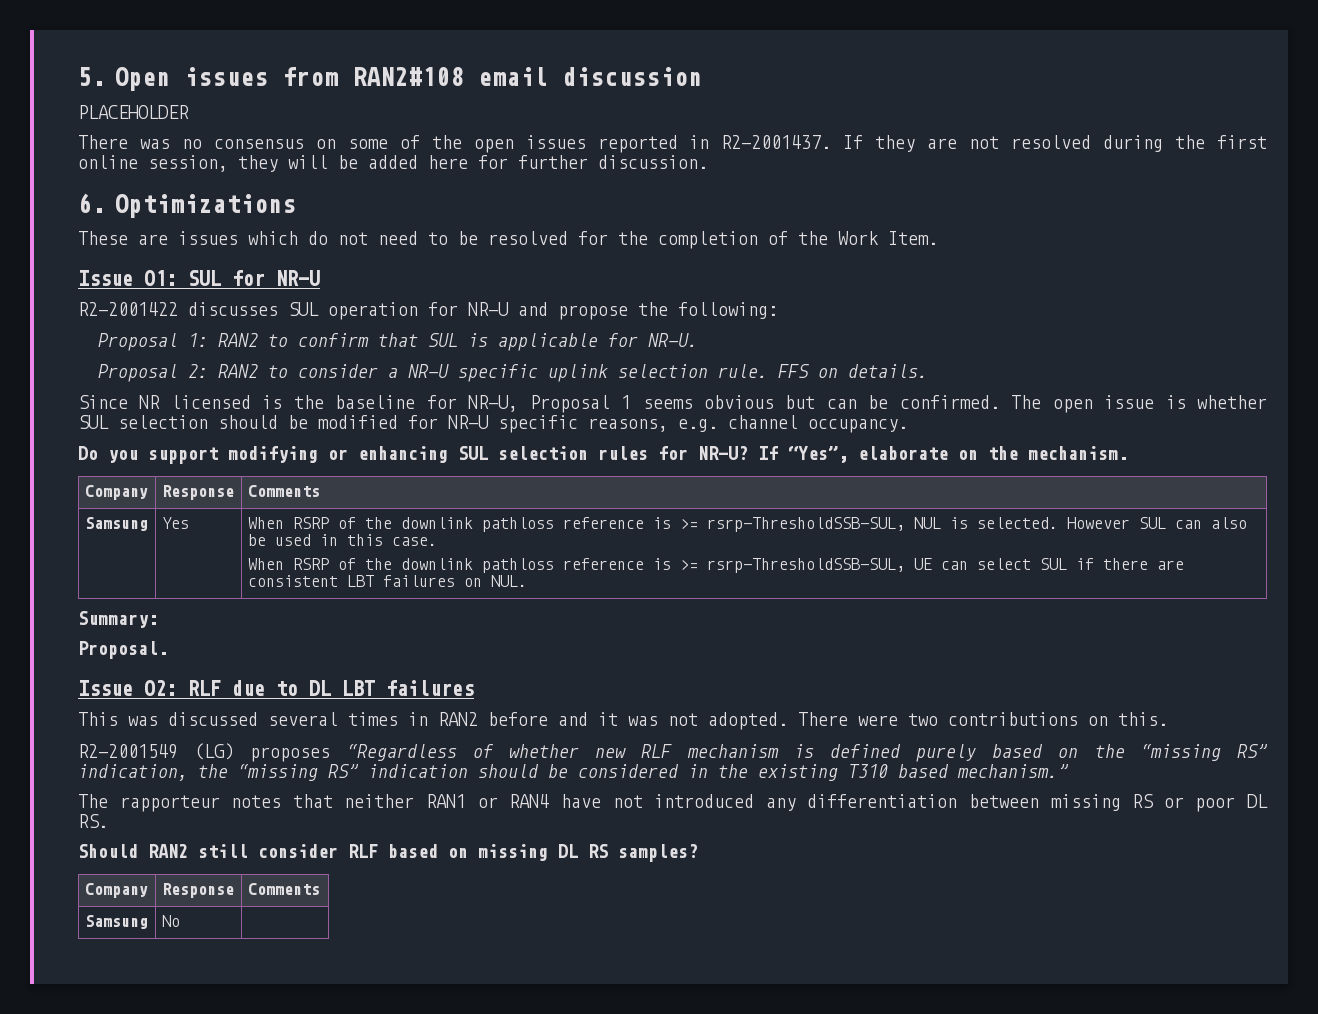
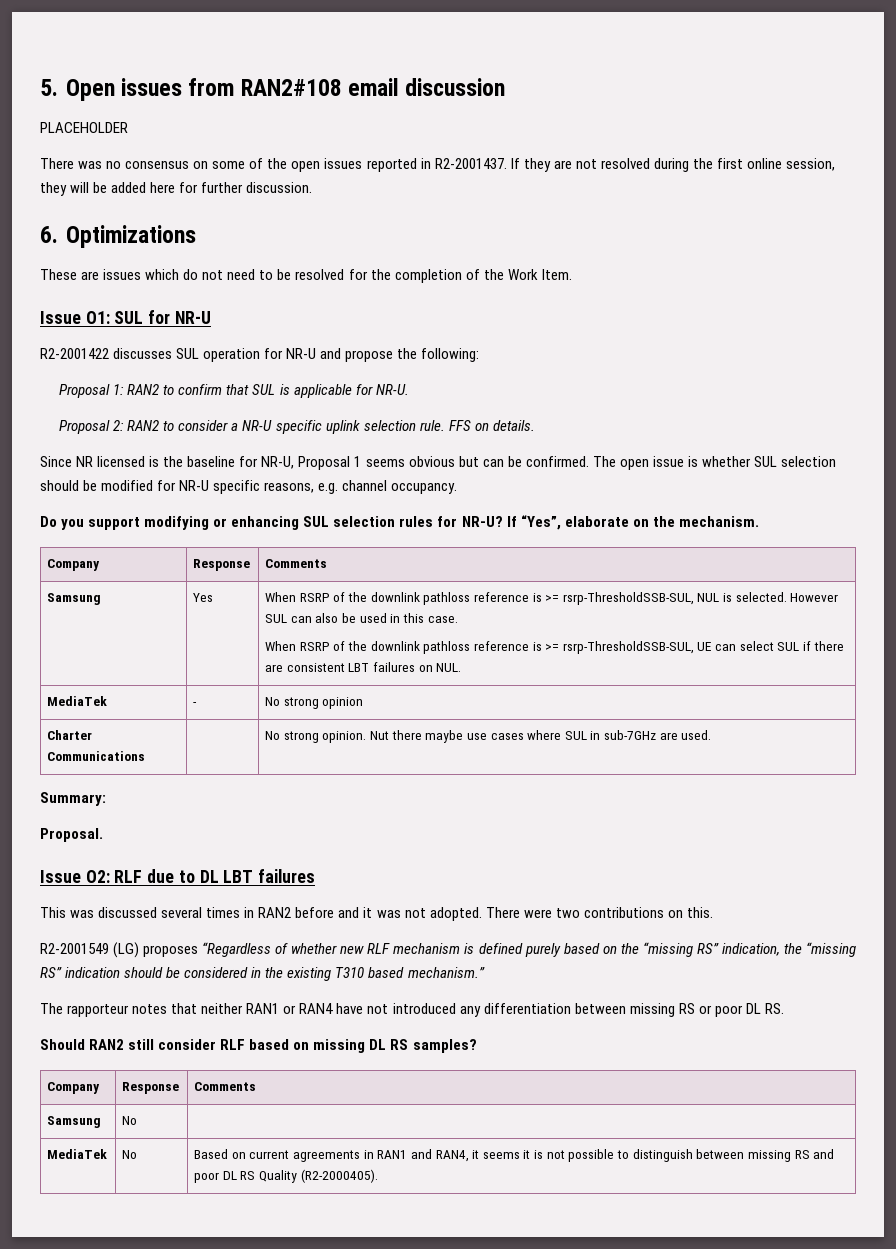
+ MediaTek | - | No strong opinion
+ Charter Communications | | No strong opinion. Nut there maybe use cases where SUL in sub-7GHz are used.
+ MediaTek | No | Based on current agreements in RAN1 and RAN4, it seems it is not possible to distinguish between missing RS and poor DL RS Quality (R2-2000405).

